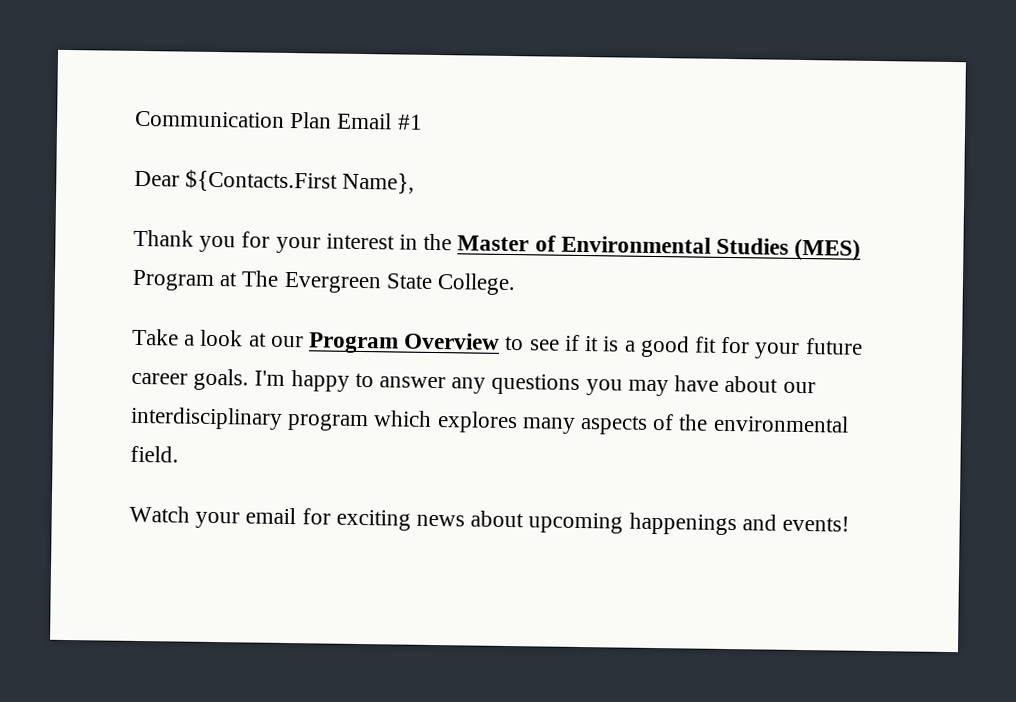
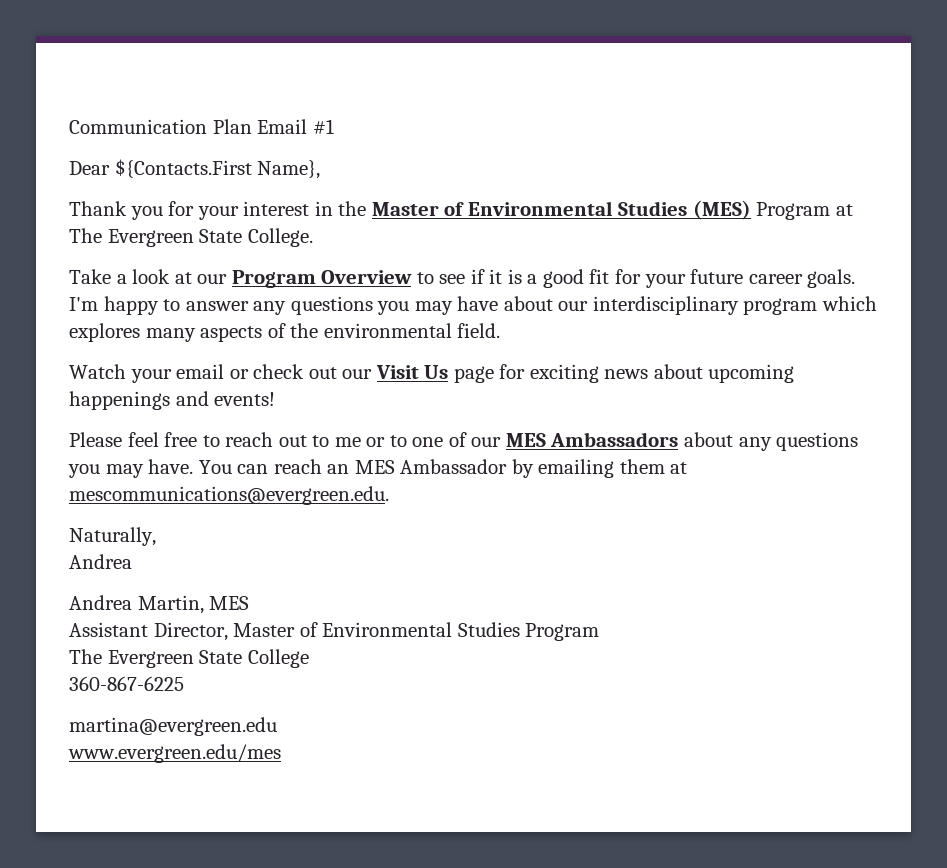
- Watch your email for exciting news about upcoming happenings and events!
+ Watch your email or check out our Visit Us page for exciting news about upcoming happenings and events!
+ Please feel free to reach out to me or to one of our MES Ambassadors about any questions you may have. You can reach an MES Ambassador by emailing them at mescommunications@evergreen.edu.
+ Naturally,
+ Andrea
+ Andrea Martin, MES
+ Assistant Director, Master of Environmental Studies Program
+ The Evergreen State College
+ 360-867-6225
+ martina@evergreen.edu
+ www.evergreen.edu/mes

